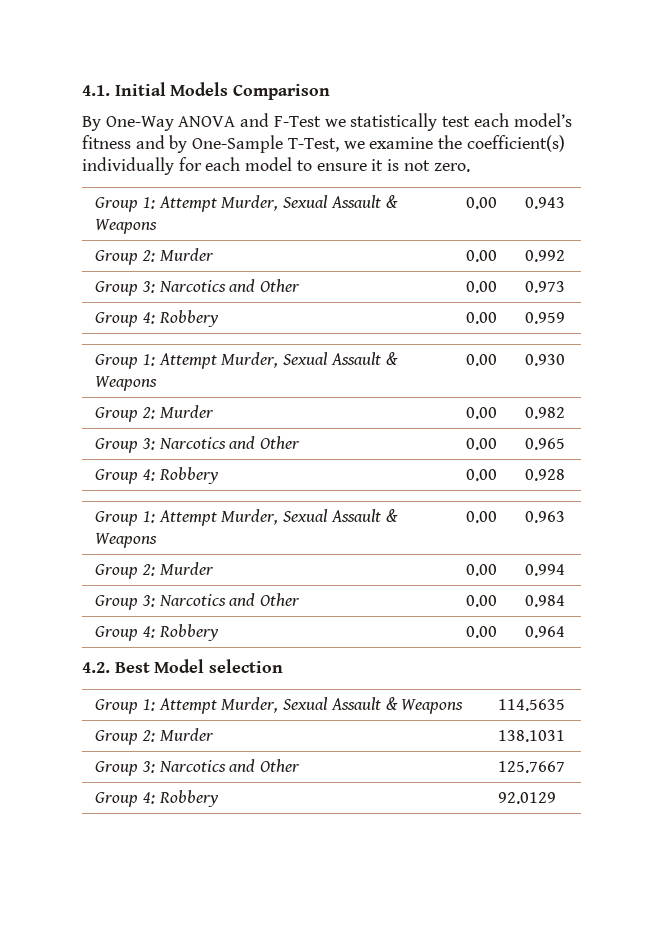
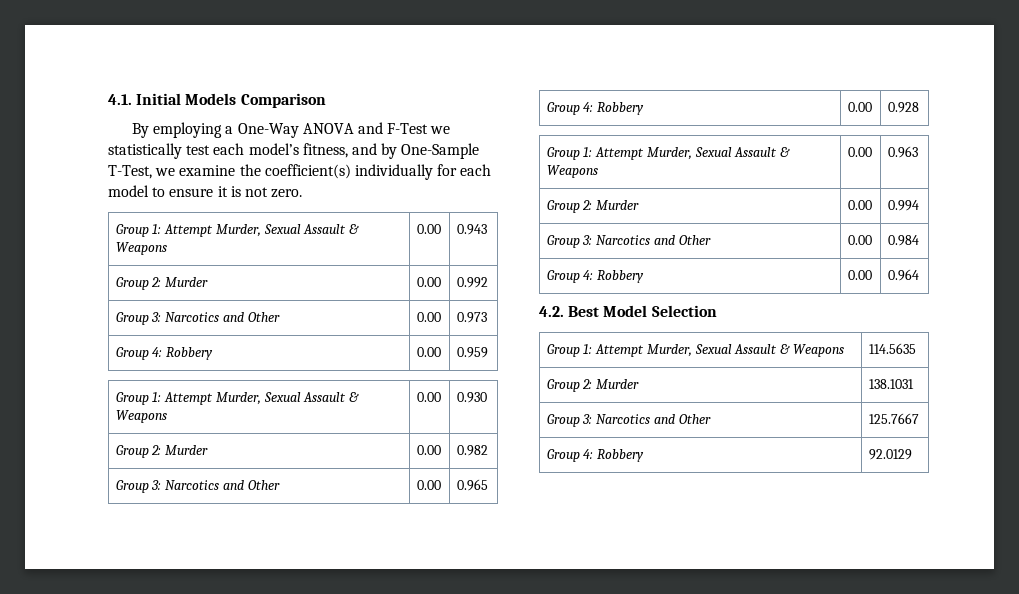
- By One-Way ANOVA and F-Test we statistically test each model’s fitness and by One-Sample T-Test, we examine the coefficient(s) individually for each model to ensure it is not zero.
+ By employing a One-Way ANOVA and F-Test we statistically test each model’s fitness, and by One-Sample T-Test, we examine the coefficient(s) individually for each model to ensure it is not zero.
- 4.2. Best Model selection
+ 4.2. Best Model Selection

